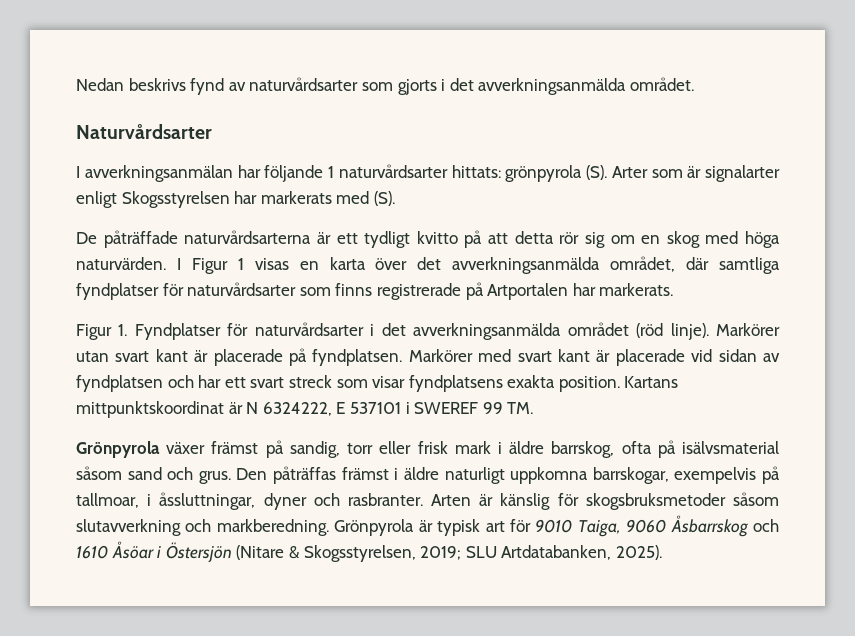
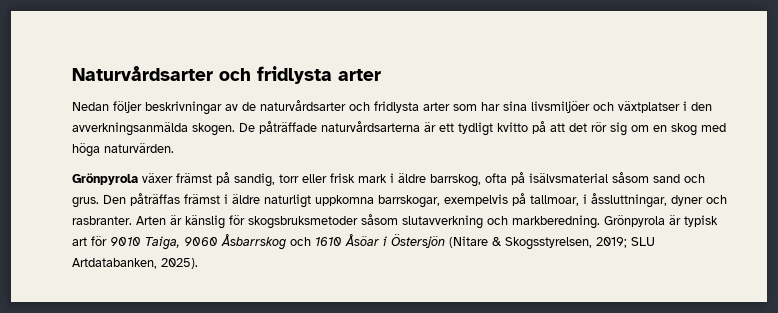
- Nedan beskrivs fynd av naturvårdsarter som gjorts i det avverkningsanmälda området.
- Naturvårdsarter
- I avverkningsanmälan har följande 1 naturvårdsarter hittats: grönpyrola (S). Arter som är signalarter enligt Skogsstyrelsen har markerats med (S).
- De påträffade naturvårdsarterna är ett tydligt kvitto på att detta rör sig om en skog med höga naturvärden. I Figur 1 visas en karta över det avverkningsanmälda området, där samtliga fyndplatser för naturvårdsarter som finns registrerade på Artportalen har markerats.
- Figur 1. Fyndplatser för naturvårdsarter i det avverkningsanmälda området (röd linje). Markörer utan svart kant är placerade på fyndplatsen. Markörer med svart kant är placerade vid sidan av fyndplatsen och har ett svart streck som visar fyndplatsens exakta position. Kartans mittpunktskoordinat är N 6324222, E 537101 i SWEREF 99 TM.
+ Naturvårdsarter och fridlysta arter
+ Nedan följer beskrivningar av de naturvårdsarter och fridlysta arter som har sina livsmiljöer och växtplatser i den avverkningsanmälda skogen. De påträffade naturvårdsarterna är ett tydligt kvitto på att det rör sig om en skog med höga naturvärden.

